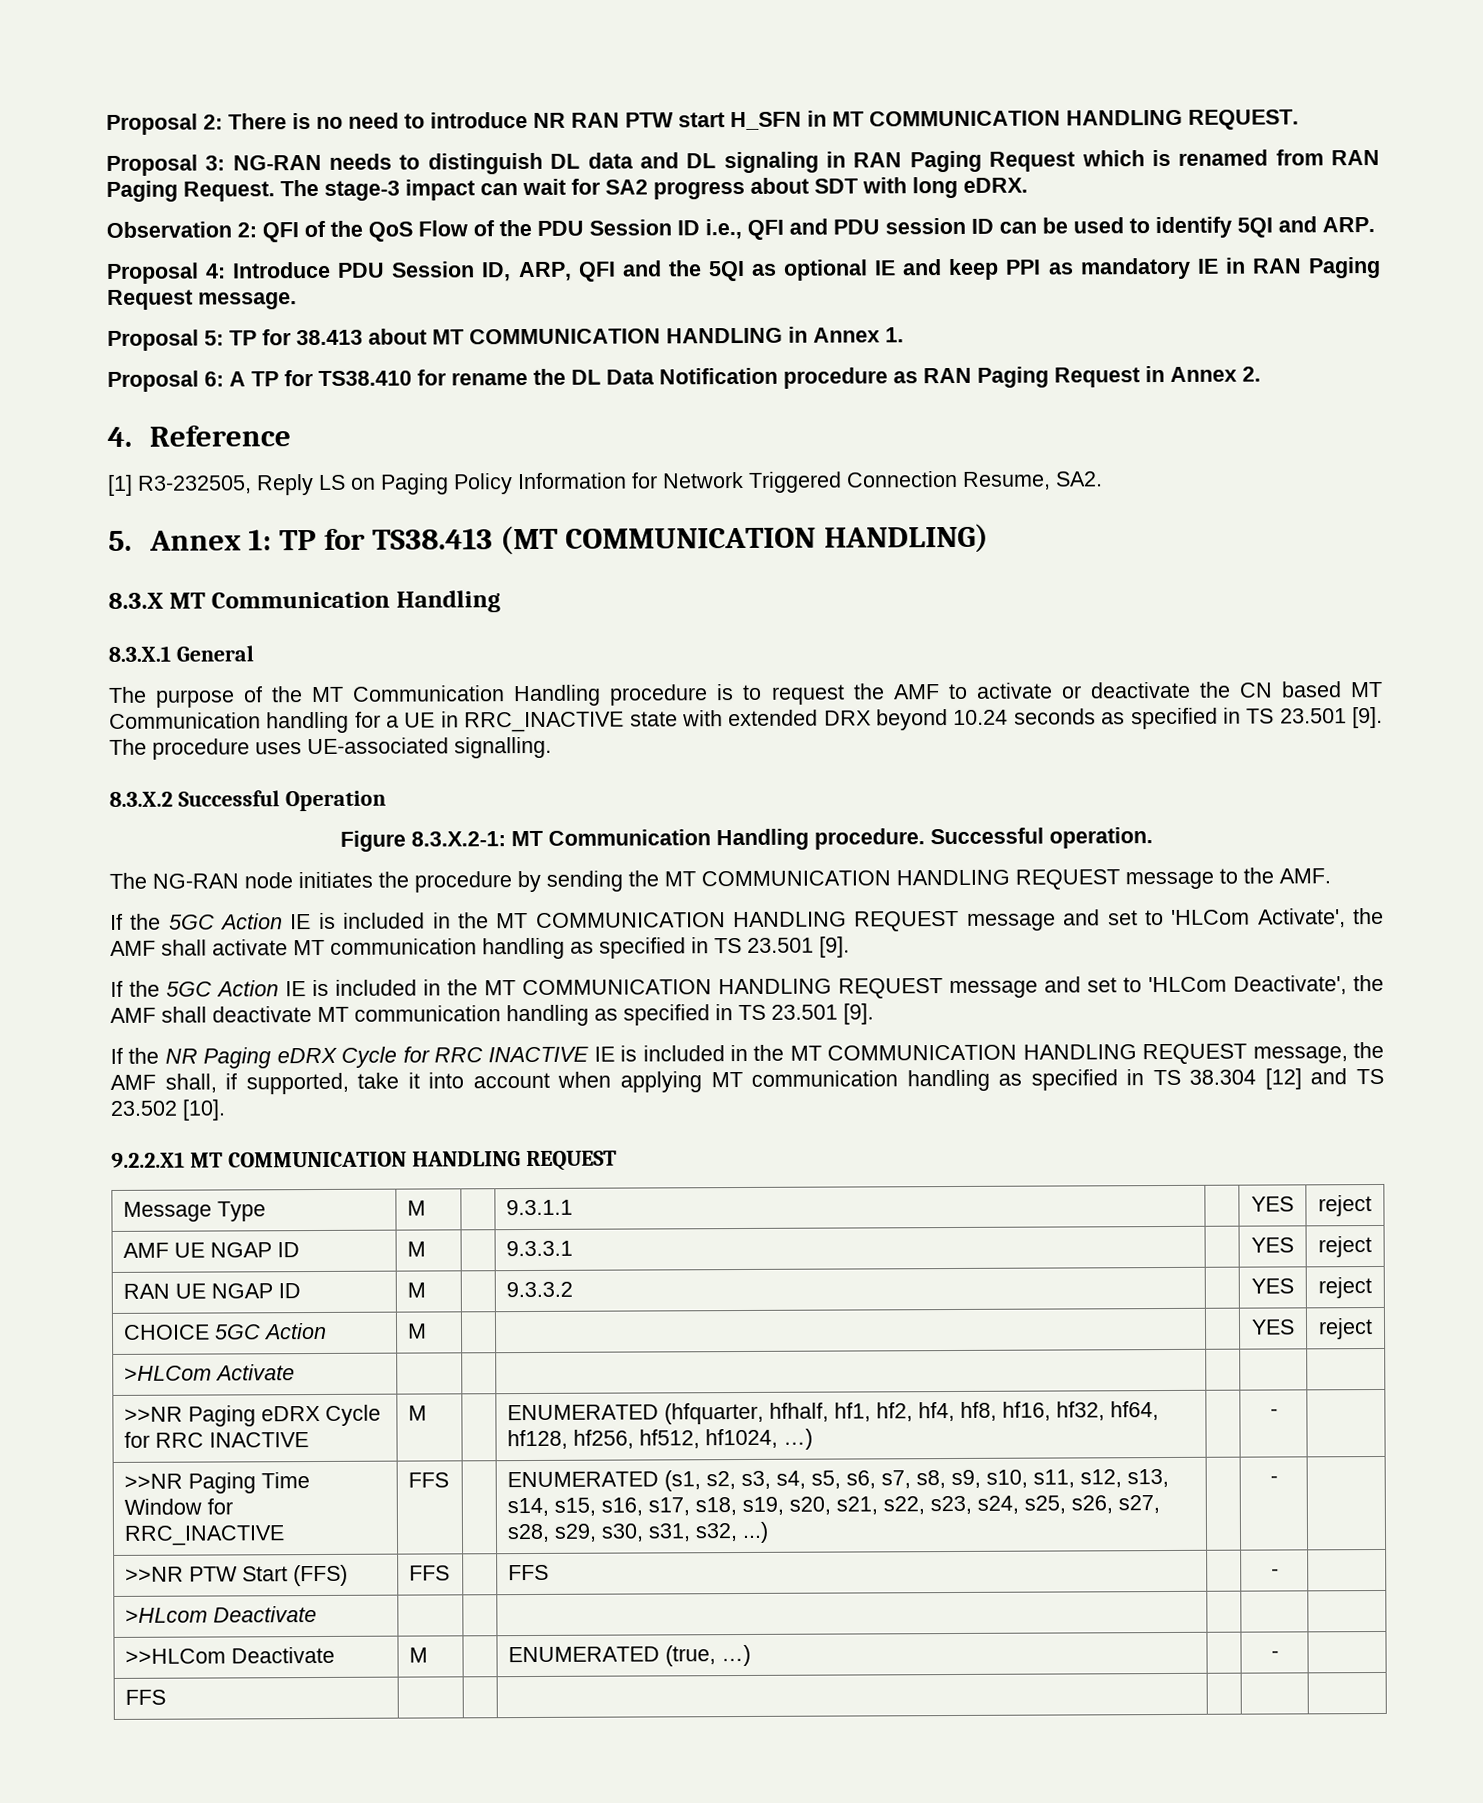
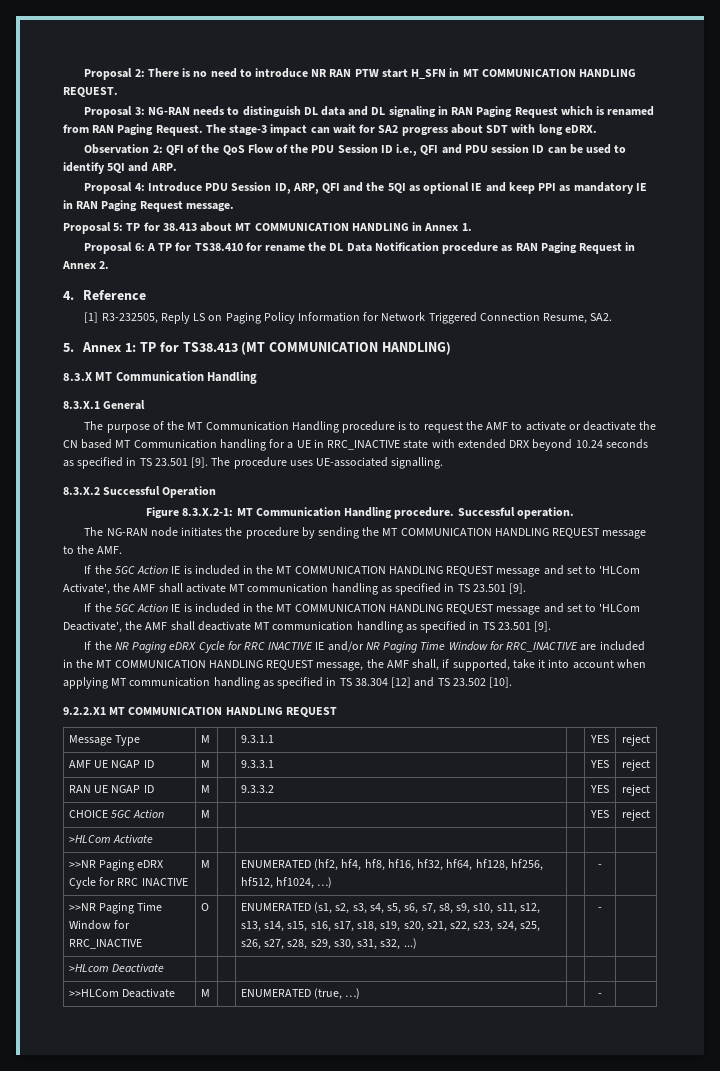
- If the NR Paging eDRX Cycle for RRC INACTIVE IE is included in the MT COMMUNICATION HANDLING REQUEST message, the AMF shall, if supported, take it into account when applying MT communication handling as specified in TS 38.304 [12] and TS 23.502 [10].
+ If the NR Paging eDRX Cycle for RRC INACTIVE IE and/or NR Paging Time Window for RRC_INACTIVE are included in the MT COMMUNICATION HANDLING REQUEST message, the AMF shall, if supported, take it into account when applying MT communication handling as specified in TS 38.304 [12] and TS 23.502 [10].
- >>NR Paging eDRX Cycle for RRC INACTIVE | M | | ENUMERATED (hfquarter, hfhalf, hf1, hf2, hf4, hf8, hf16, hf32, hf64, hf128, hf256, hf512, hf1024, …) | | - |
+ >>NR Paging eDRX Cycle for RRC INACTIVE | M | | ENUMERATED (hf2, hf4, hf8, hf16, hf32, hf64, hf128, hf256, hf512, hf1024, …) | | - |
- >>NR Paging Time Window for RRC_INACTIVE | FFS
+ >>NR Paging Time Window for RRC_INACTIVE | O
- >>NR PTW Start (FFS) | FFS | | FFS | | - |
- FFS | | | | | |

